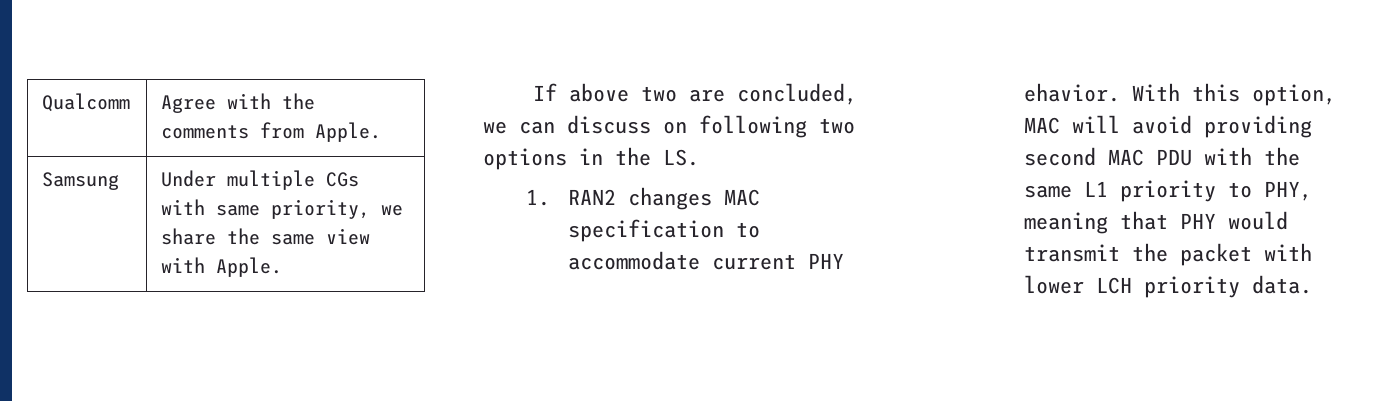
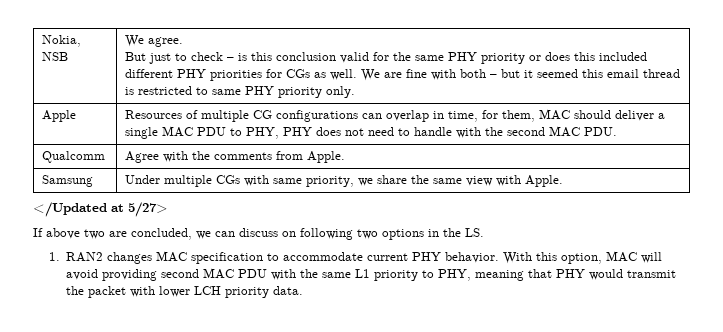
+ Nokia, NSB | We agree.
+ But just to check – is this conclusion valid for the same PHY priority or does this included different PHY priorities for CGs as well. We are fine with both – but it seemed this email thread is restricted to same PHY priority only.
+ Apple | Resources of multiple CG configurations can overlap in time, for them, MAC should deliver a single MAC PDU to PHY, PHY does not need to handle with the second MAC PDU.
+ </Updated at 5/27>
- 1. RAN2 changes MAC specification to accommodate current PHY ehavior.
+ 1. RAN2 changes MAC specification to accommodate current PHY behavior.

